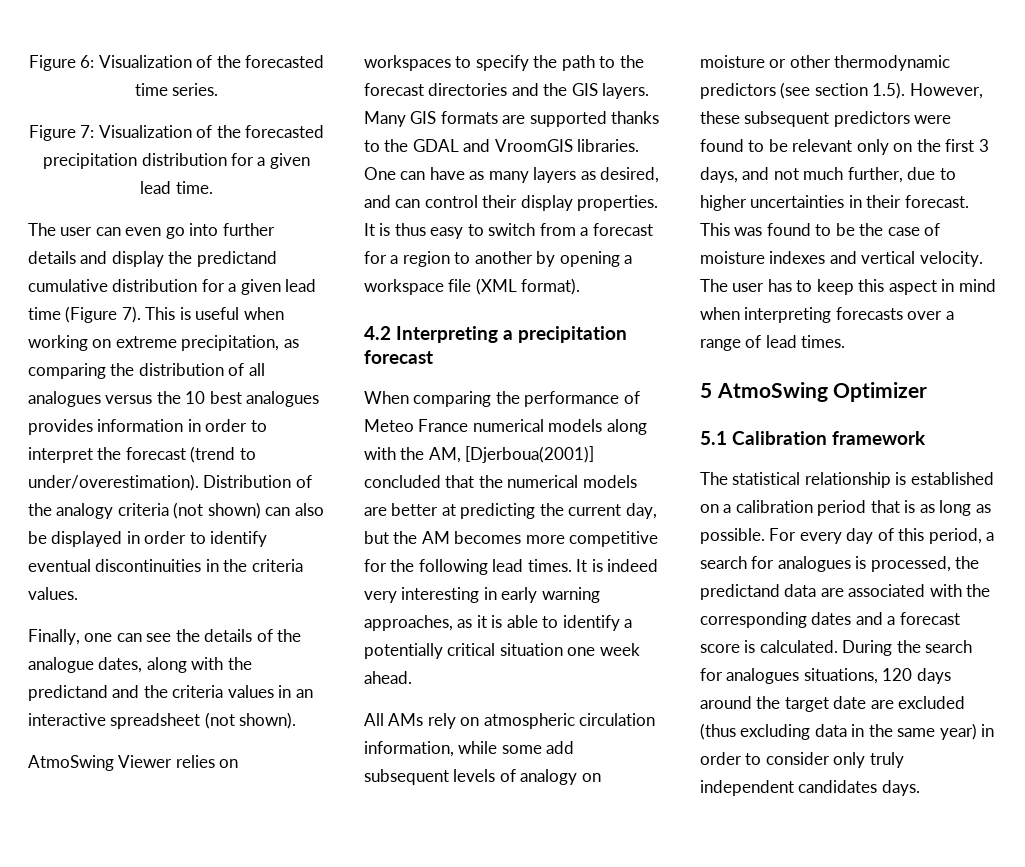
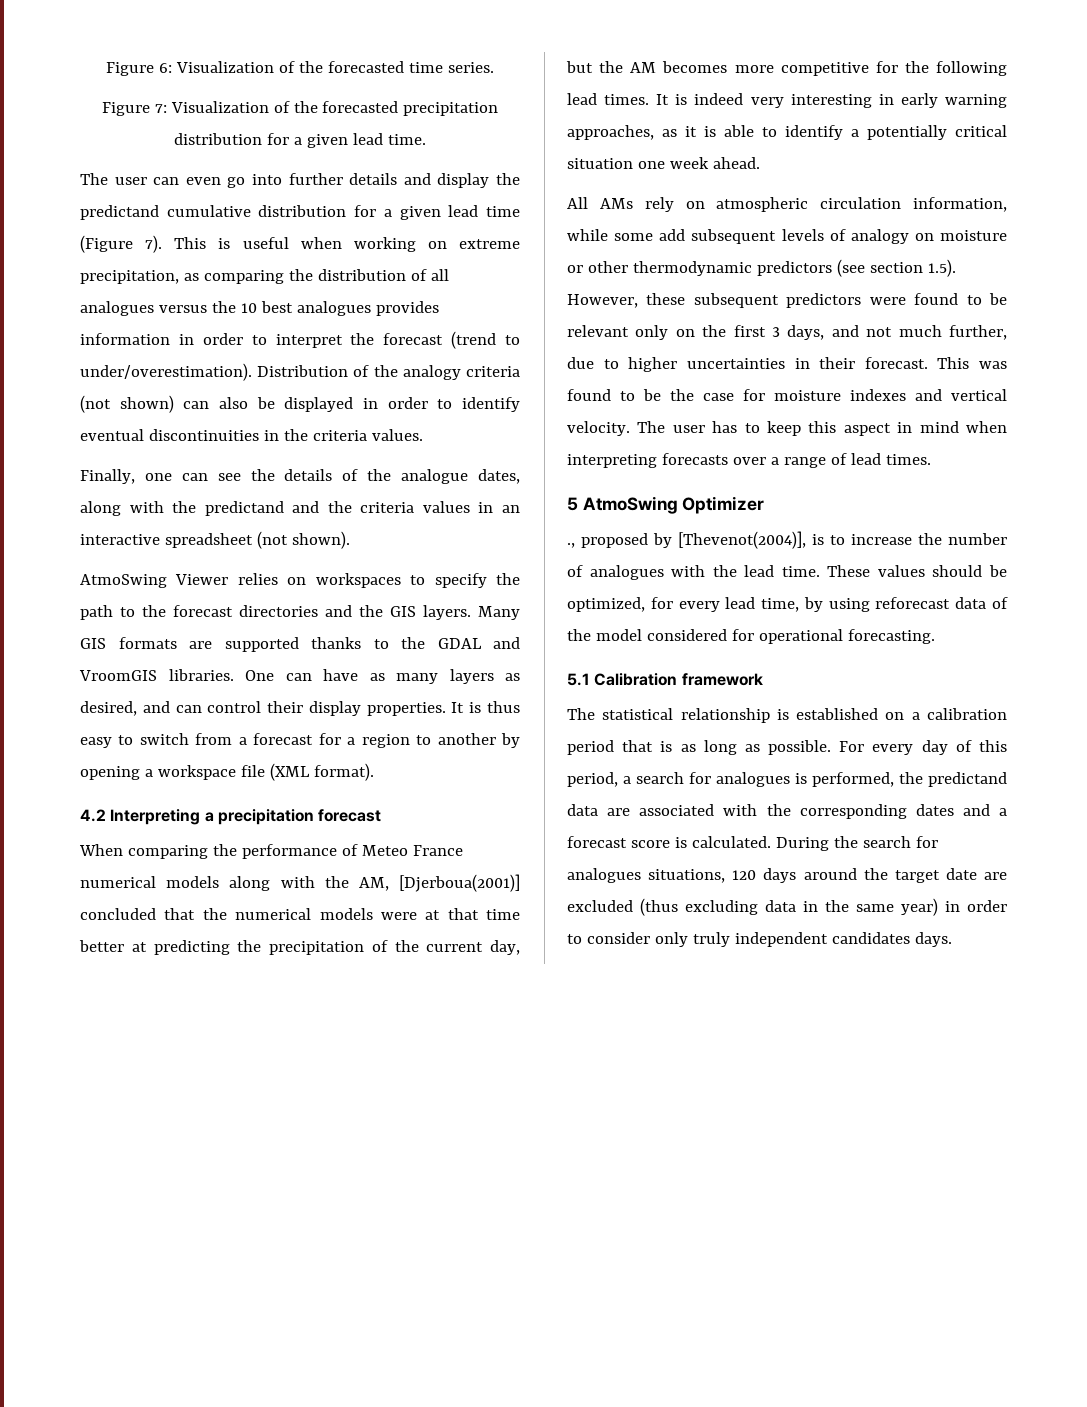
- When comparing the performance of Meteo France numerical models along with the AM, [Djerboua(2001)] concluded that the numerical models are better at predicting the current day, but the AM becomes more competitive for the following lead times.
+ When comparing the performance of Meteo France numerical models along with the AM, [Djerboua(2001)] concluded that the numerical models were at that time better at predicting the precipitation of the current day, but the AM becomes more competitive for the following lead times.
- This was found to be the case of moisture indexes and vertical velocity.
+ This was found to be the case for moisture indexes and vertical velocity.
+ ., proposed by [Thevenot(2004)], is to increase the number of analogues with the lead time. These values should be optimized, for every lead time, by using reforecast data of the model considered for operational forecasting.
- For every day of this period, a search for analogues is processed, the predictand data are associated with the corresponding dates and a forecast score is calculated.
+ For every day of this period, a search for analogues is performed, the predictand data are associated with the corresponding dates and a forecast score is calculated.

